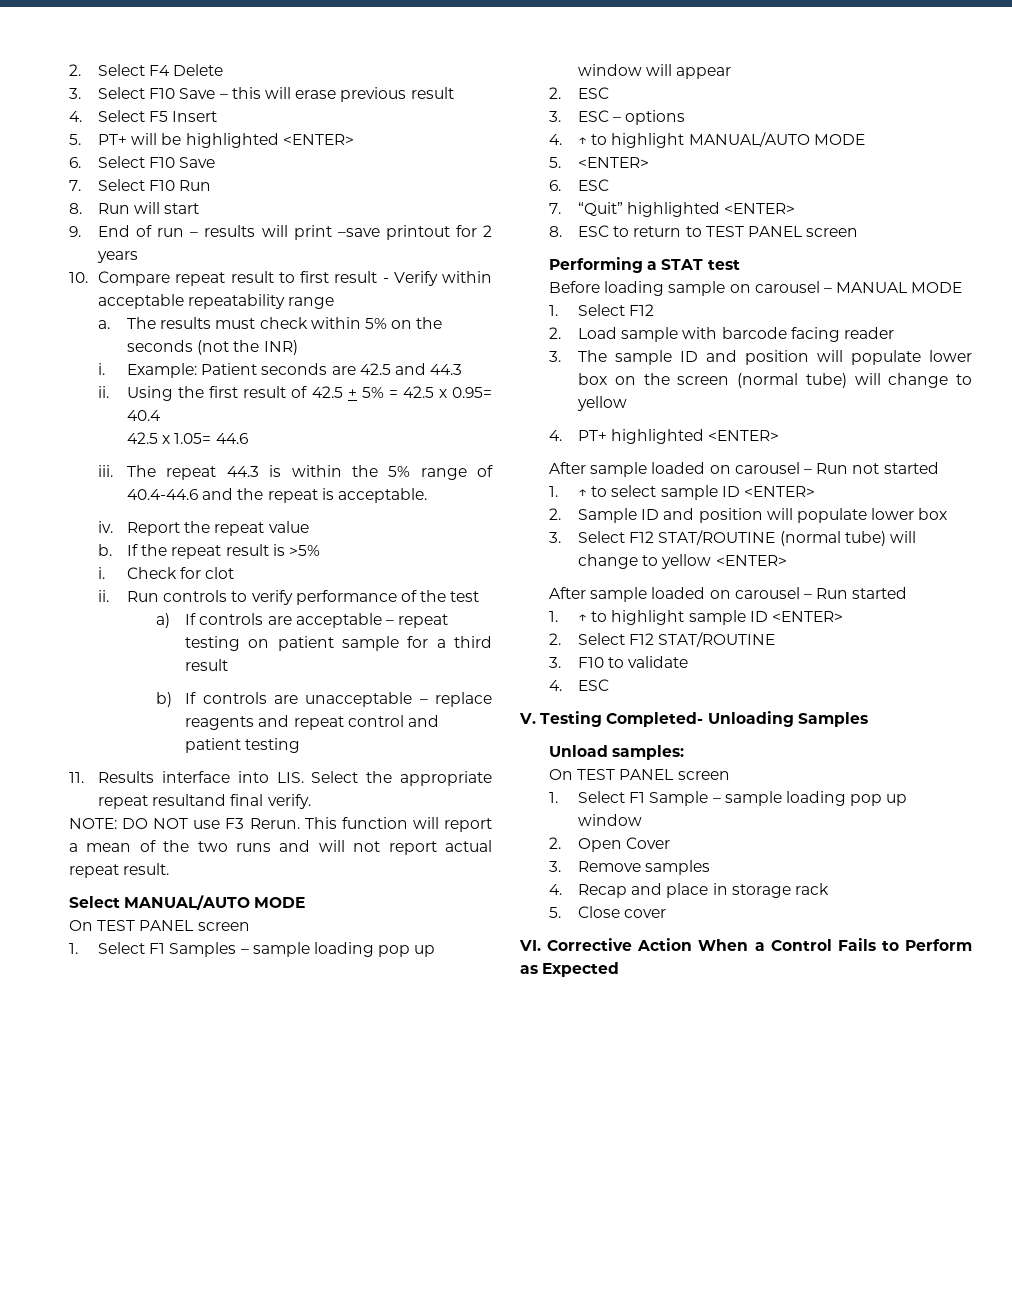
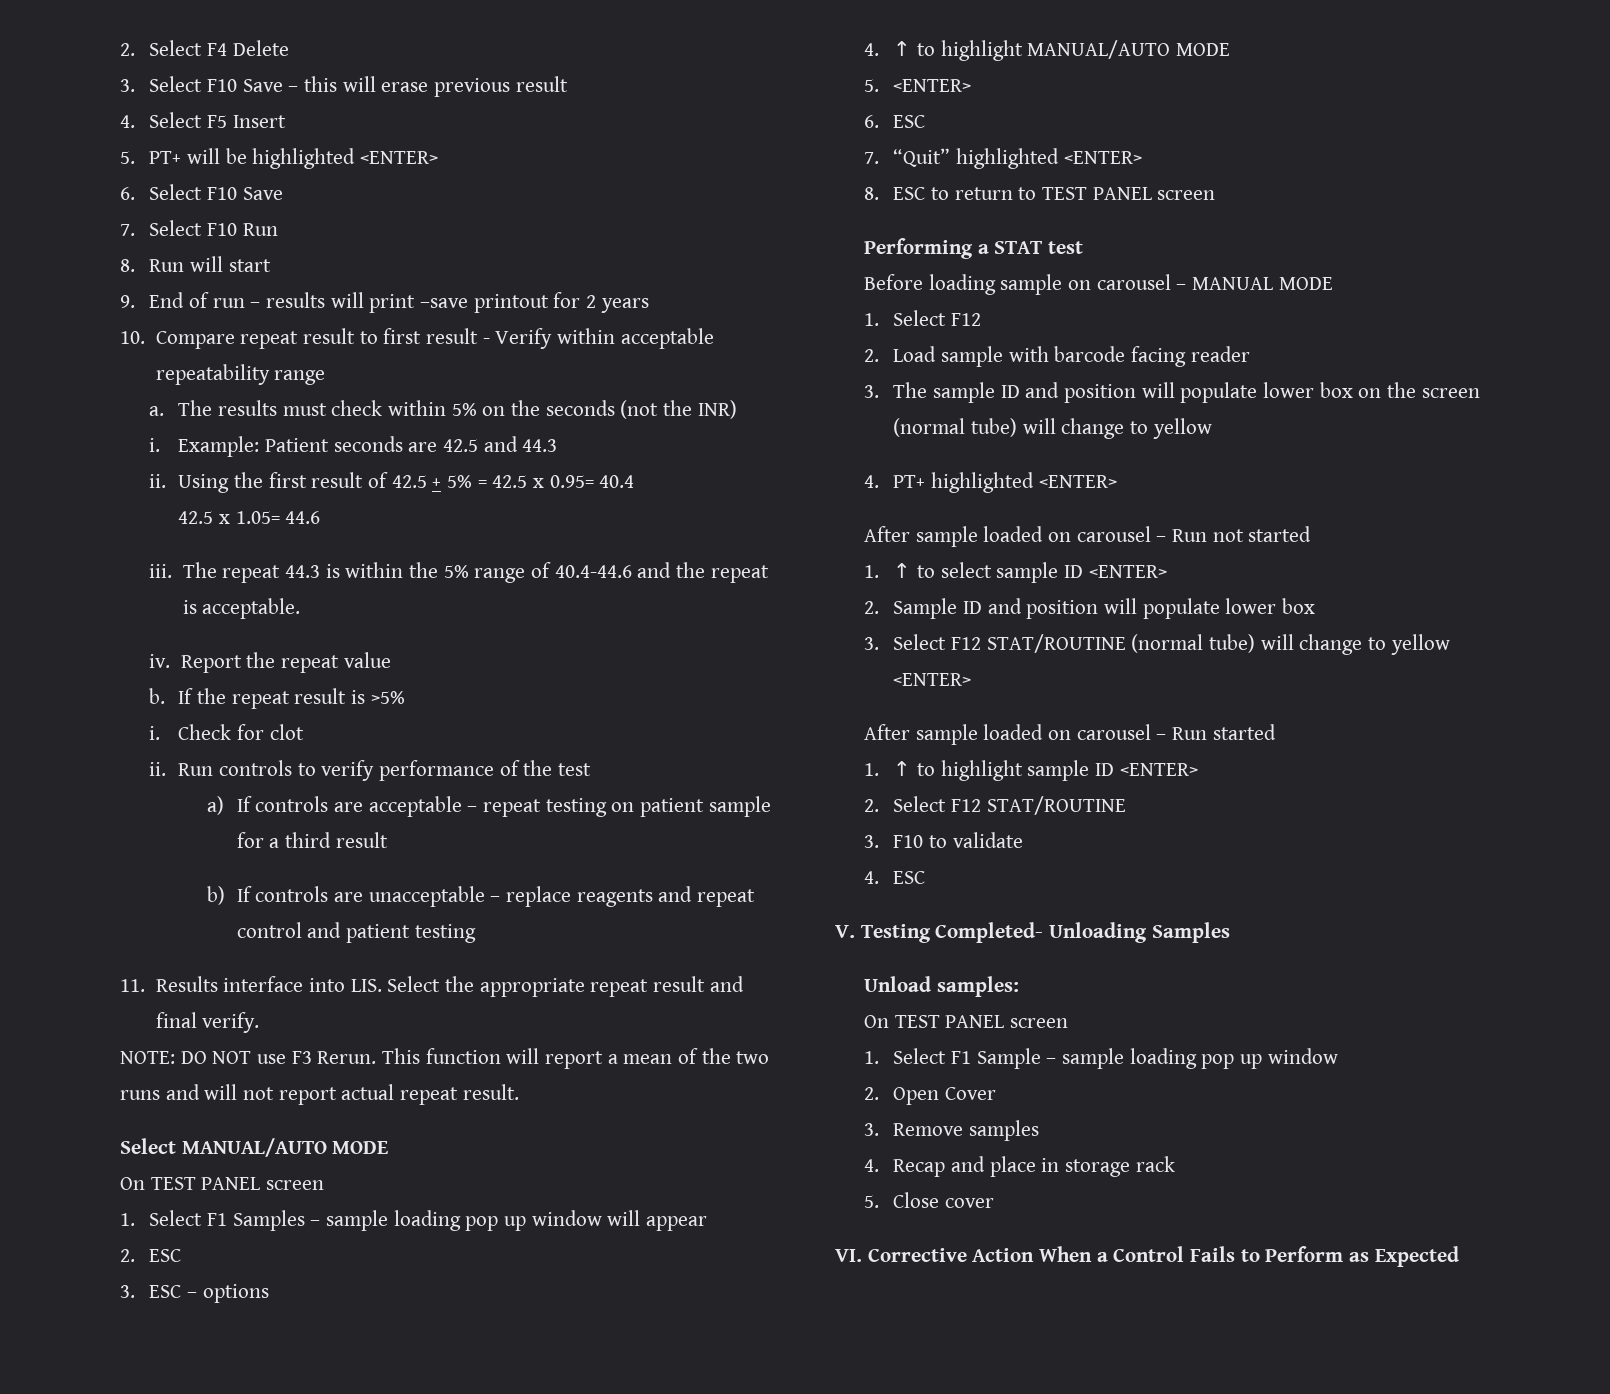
- 11. Results interface into LIS. Select the appropriate repeat resultand final verify.
+ 11. Results interface into LIS. Select the appropriate repeat result and final verify.

